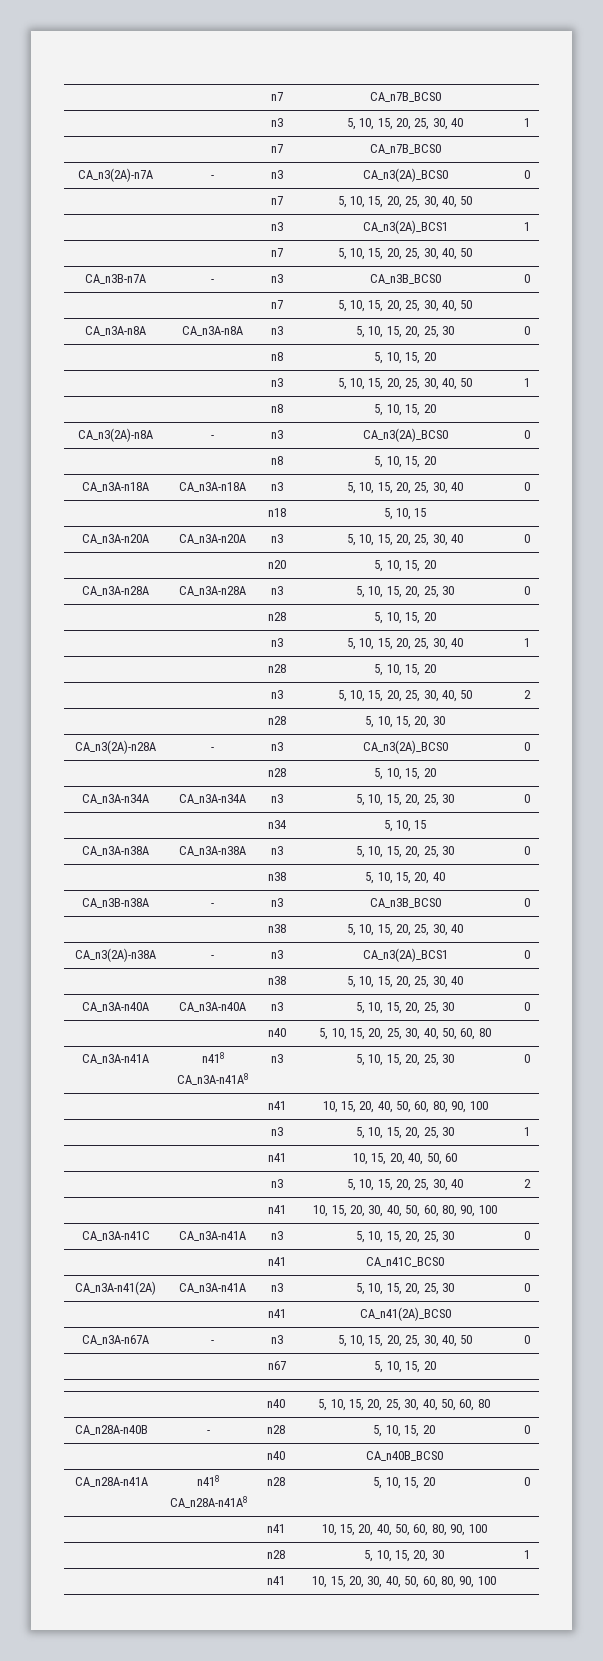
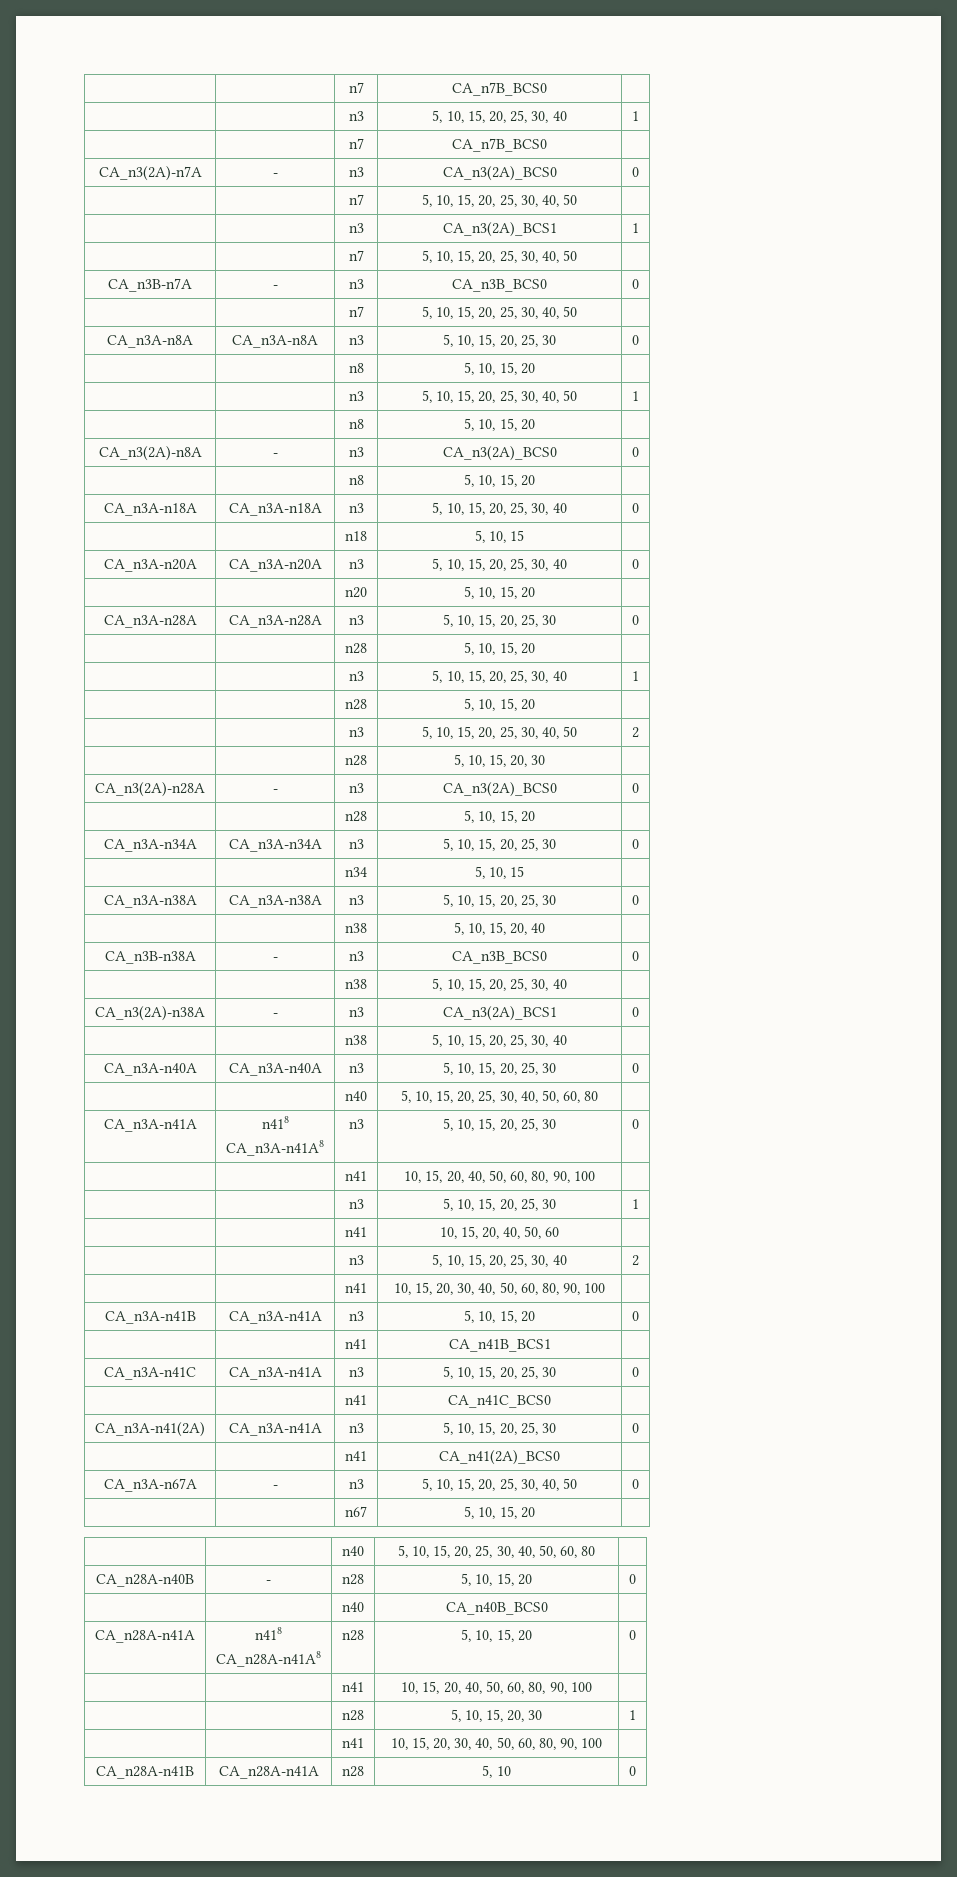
+ CA_n3A-n41B | CA_n3A-n41A | n3 | 5, 10, 15, 20 | 0
+ | | n41 | CA_n41B_BCS1 |
+ CA_n28A-n41B | CA_n28A-n41A | n28 | 5, 10 | 0

